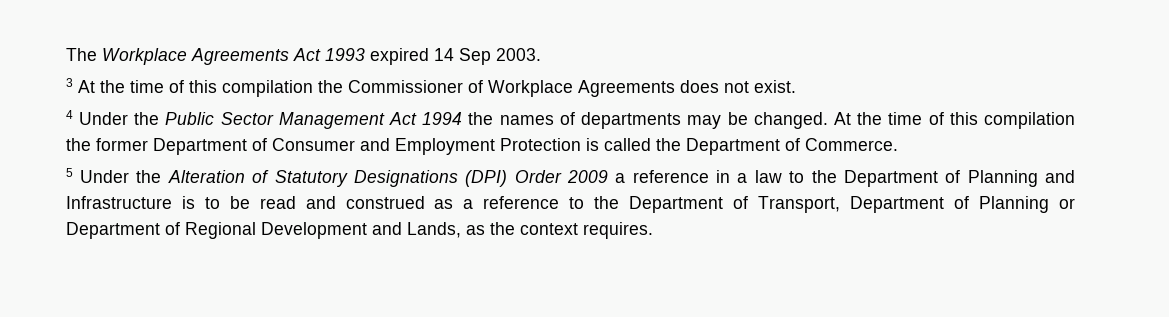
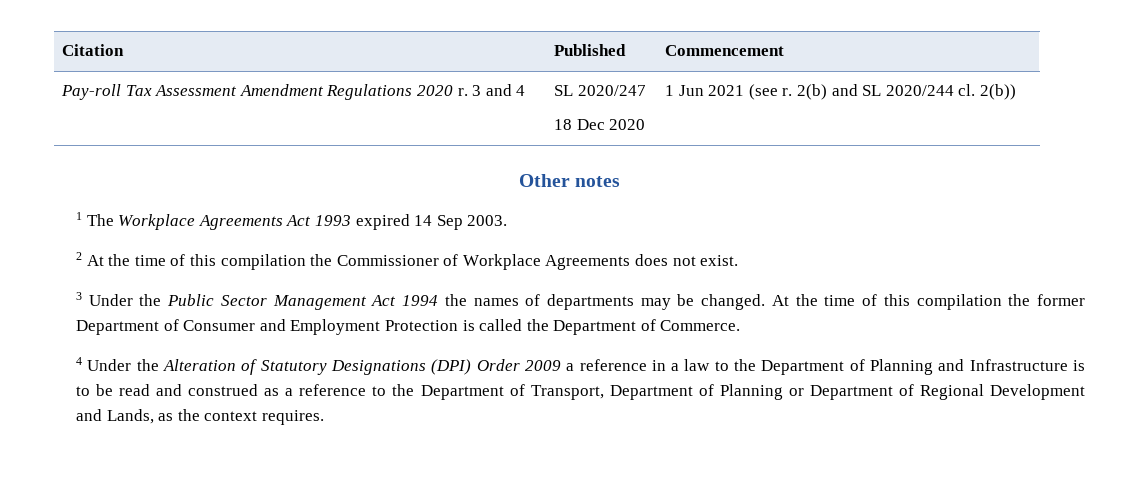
- The Workplace Agreements Act 1993 expired 14 Sep 2003.
+ Citation | Published | Commencement
+ Pay-roll Tax Assessment Amendment Regulations 2020 r. 3 and 4 | SL 2020/247
+ 18 Dec 2020 | 1 Jun 2021 (see r. 2(b) and SL 2020/244 cl. 2(b))
+ Other notes
+ 1 The Workplace Agreements Act 1993 expired 14 Sep 2003.
- 3 At the time of this compilation the Commissioner of Workplace Agreements does not exist.
+ 2 At the time of this compilation the Commissioner of Workplace Agreements does not exist.
- 4 Under the Public Sector Management Act 1994 the names of departments may be changed.
+ 3 Under the Public Sector Management Act 1994 the names of departments may be changed.
- 5 Under the Alteration of Statutory Designations (DPI) Order 2009 a reference in a law to the Department of Planning and Infrastructure is to be read and construed as a reference to the Department of Transport, Department of Planning or Department of Regional Development and Lands, as the context requires.
+ 4 Under the Alteration of Statutory Designations (DPI) Order 2009 a reference in a law to the Department of Planning and Infrastructure is to be read and construed as a reference to the Department of Transport, Department of Planning or Department of Regional Development and Lands, as the context requires.

